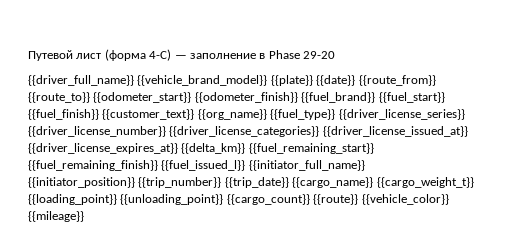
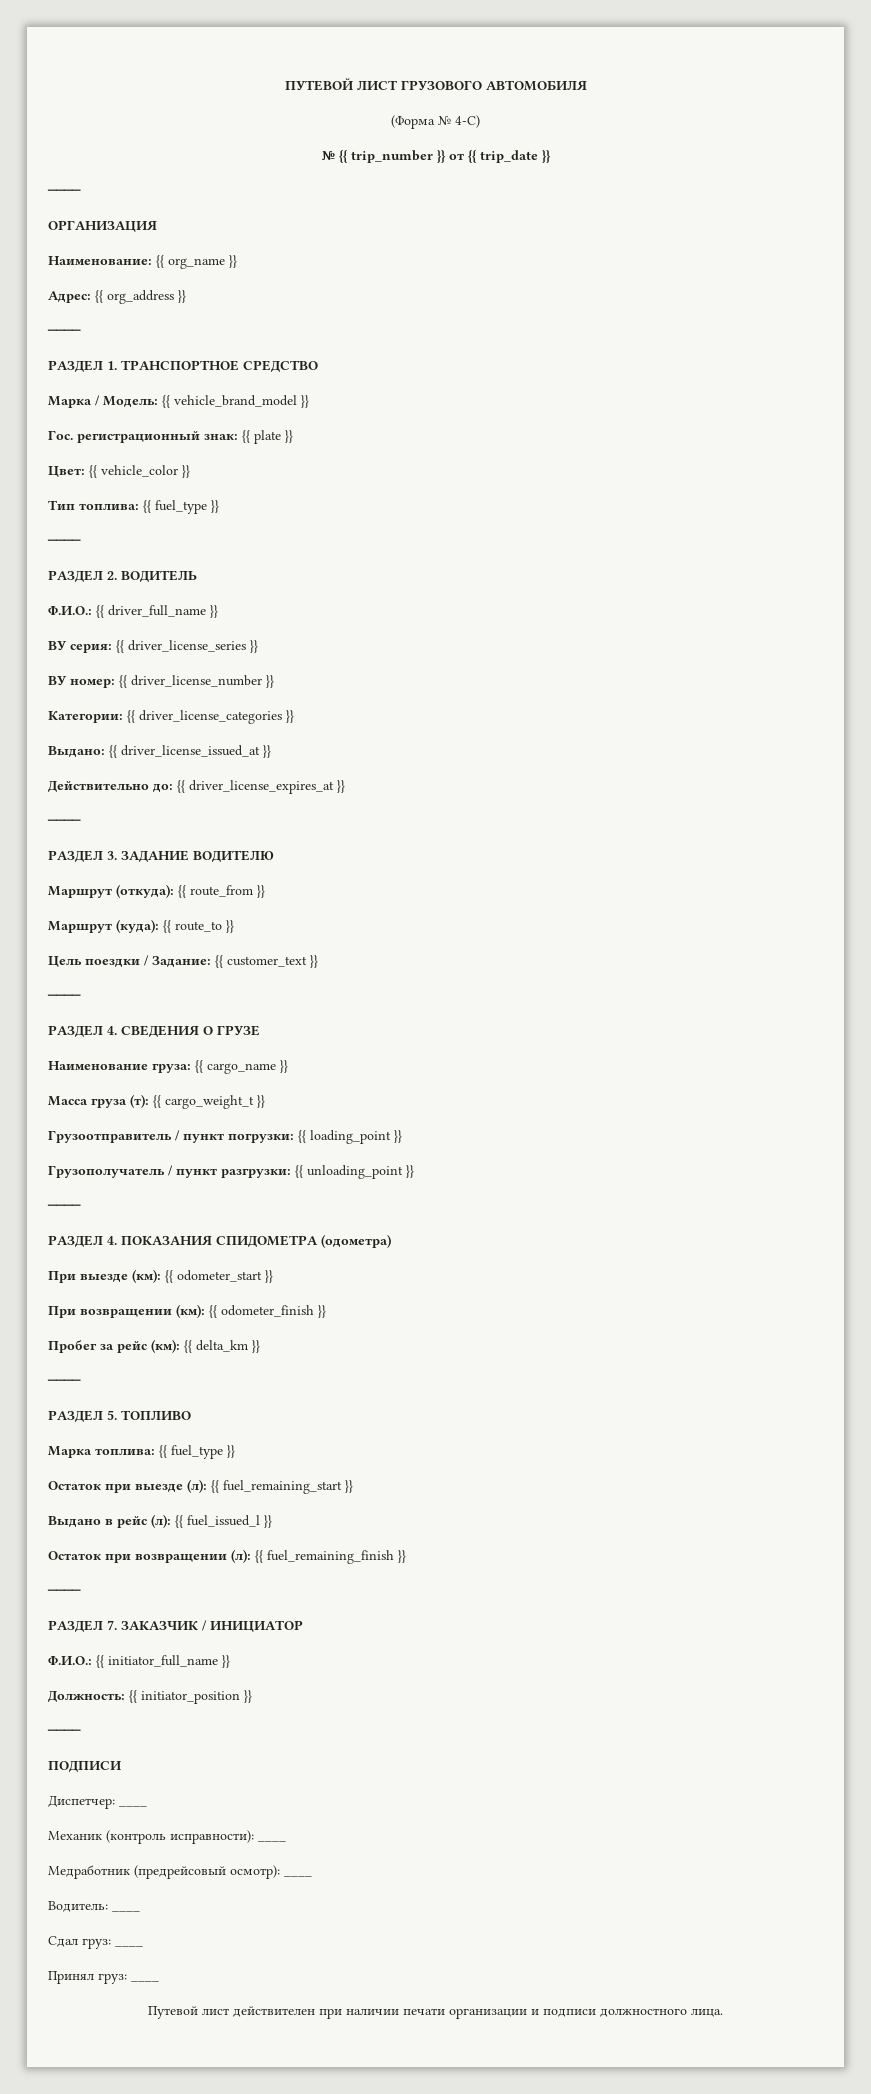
- Путевой лист (форма 4-С) — заполнение в Phase 29-20
- {{driver_full_name}} {{vehicle_brand_model}} {{plate}} {{date}} {{route_from}} {{route_to}} {{odometer_start}} {{odometer_finish}} {{fuel_brand}} {{fuel_start}} {{fuel_finish}} {{customer_text}} {{org_name}} {{fuel_type}} {{driver_license_series}} {{driver_license_number}} {{driver_license_categories}} {{driver_license_issued_at}} {{driver_license_expires_at}} {{delta_km}} {{fuel_remaining_start}} {{fuel_remaining_finish}} {{fuel_issued_l}} {{initiator_full_name}} {{initiator_position}} {{trip_number}} {{trip_date}} {{cargo_name}} {{cargo_weight_t}} {{loading_point}} {{unloading_point}} {{cargo_count}} {{route}} {{vehicle_color}} {{mileage}}
+ ПУТЕВОЙ ЛИСТ ГРУЗОВОГО АВТОМОБИЛЯ
+ (Форма № 4-С)
+ № {{ trip_number }} от {{ trip_date }}
+ ────
+ ОРГАНИЗАЦИЯ
+ Наименование: {{ org_name }}
+ Адрес: {{ org_address }}
+ ────
+ РАЗДЕЛ 1. ТРАНСПОРТНОЕ СРЕДСТВО
+ Марка / Модель: {{ vehicle_brand_model }}
+ Гос. регистрационный знак: {{ plate }}
+ Цвет: {{ vehicle_color }}
+ Тип топлива: {{ fuel_type }}
+ ────
+ РАЗДЕЛ 2. ВОДИТЕЛЬ
+ Ф.И.О.: {{ driver_full_name }}
+ ВУ серия: {{ driver_license_series }}
+ ВУ номер: {{ driver_license_number }}
+ Категории: {{ driver_license_categories }}
+ Выдано: {{ driver_license_issued_at }}
+ Действительно до: {{ driver_license_expires_at }}
+ ────
+ РАЗДЕЛ 3. ЗАДАНИЕ ВОДИТЕЛЮ
+ Маршрут (откуда): {{ route_from }}
+ Маршрут (куда): {{ route_to }}
+ Цель поездки / Задание: {{ customer_text }}
+ ────
+ РАЗДЕЛ 4. СВЕДЕНИЯ О ГРУЗЕ
+ Наименование груза: {{ cargo_name }}
+ Масса груза (т): {{ cargo_weight_t }}
+ Грузоотправитель / пункт погрузки: {{ loading_point }}
+ Грузополучатель / пункт разгрузки: {{ unloading_point }}
+ ────
+ РАЗДЕЛ 4. ПОКАЗАНИЯ СПИДОМЕТРА (одометра)
+ При выезде (км): {{ odometer_start }}
+ При возвращении (км): {{ odometer_finish }}
+ Пробег за рейс (км): {{ delta_km }}
+ ────
+ РАЗДЕЛ 5. ТОПЛИВО
+ Марка топлива: {{ fuel_type }}
+ Остаток при выезде (л): {{ fuel_remaining_start }}
+ Выдано в рейс (л): {{ fuel_issued_l }}
+ Остаток при возвращении (л): {{ fuel_remaining_finish }}
+ ────
+ РАЗДЕЛ 7. ЗАКАЗЧИК / ИНИЦИАТОР
+ Ф.И.О.: {{ initiator_full_name }}
+ Должность: {{ initiator_position }}
+ ────
+ ПОДПИСИ
+ Диспетчер: ____
+ Механик (контроль исправности): ____
+ Медработник (предрейсовый осмотр): ____
+ Водитель: ____
+ Сдал груз: ____
+ Принял груз: ____
+ Путевой лист действителен при наличии печати организации и подписи должностного лица.

